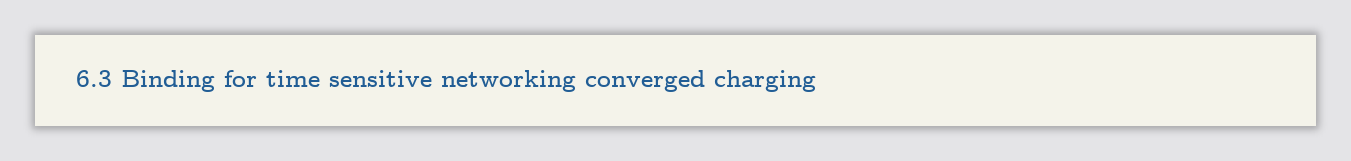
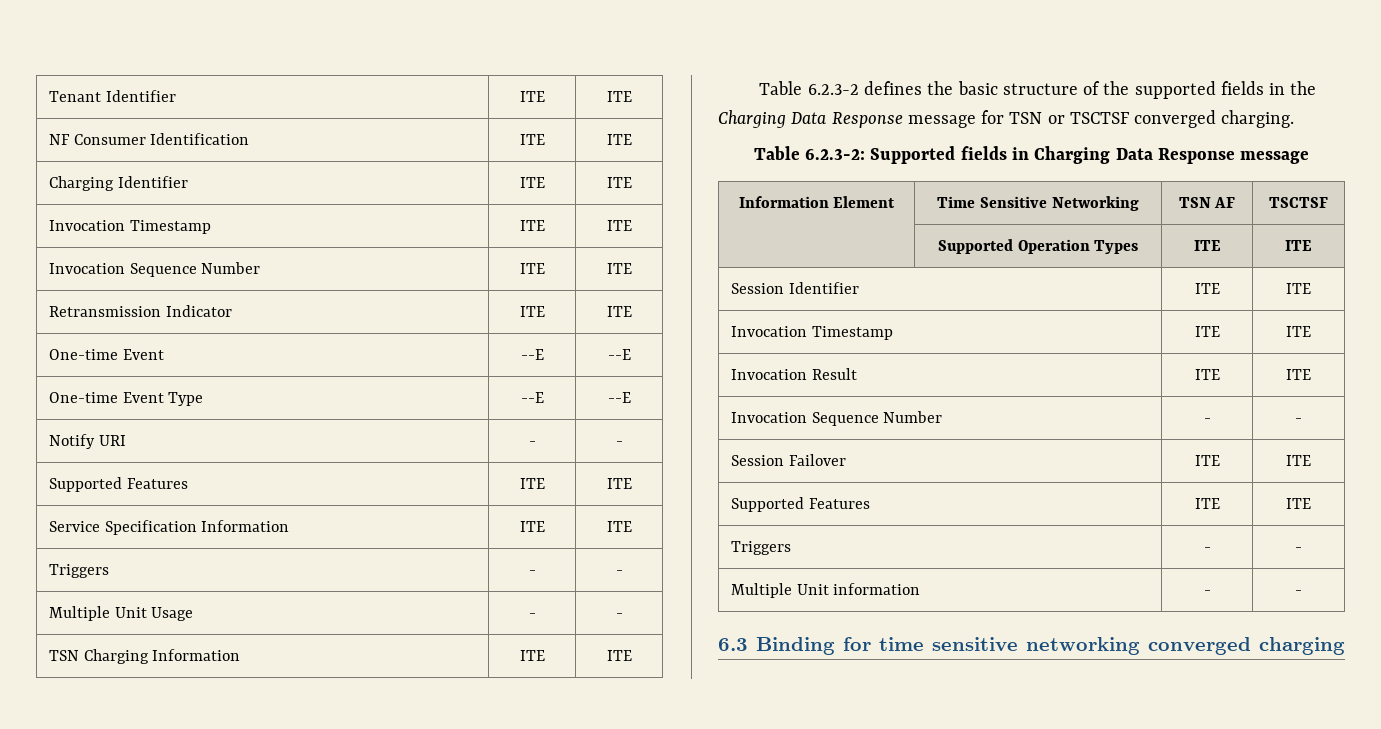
+ Tenant Identifier | ITE | ITE
+ NF Consumer Identification | ITE | ITE
+ Charging Identifier | ITE | ITE
+ Invocation Timestamp | ITE | ITE
+ Invocation Sequence Number | ITE | ITE
+ Retransmission Indicator | ITE | ITE
+ One-time Event | --E | --E
+ One-time Event Type | --E | --E
+ Notify URI | - | -
+ Supported Features | ITE | ITE
+ Service Specification Information | ITE | ITE
+ Triggers | - | -
+ Multiple Unit Usage | - | -
+ TSN Charging Information | ITE | ITE
+ Table 6.2.3-2 defines the basic structure of the supported fields in the Charging Data Response message for TSN or TSCTSF converged charging.
+ Table 6.2.3-2: Supported fields in Charging Data Response message
+ Information Element | Time Sensitive Networking | TSN AF | TSCTSF
+ | Supported Operation Types | ITE | ITE
+ Session Identifier | ITE | ITE
+ Invocation Timestamp | ITE | ITE
+ Invocation Result | ITE | ITE
+ Invocation Sequence Number | - | -
+ Session Failover | ITE | ITE
+ Supported Features | ITE | ITE
+ Triggers | - | -
+ Multiple Unit information | - | -

